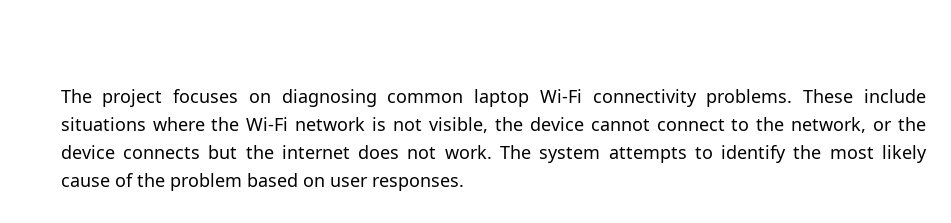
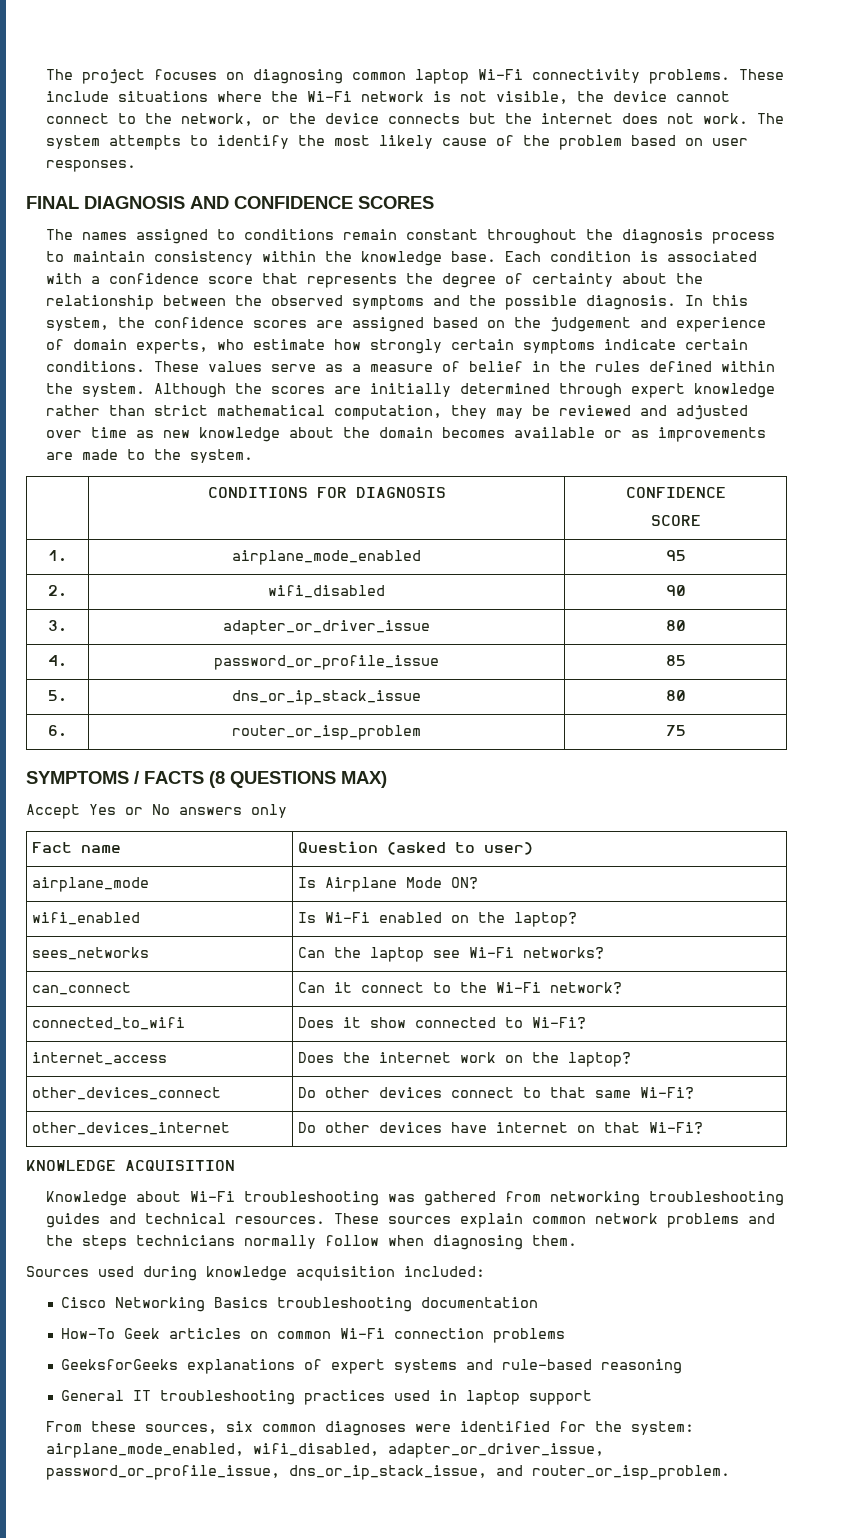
+ FINAL DIAGNOSIS AND CONFIDENCE SCORES
+ The names assigned to conditions remain constant throughout the diagnosis process to maintain consistency within the knowledge base. Each condition is associated with a confidence score that represents the degree of certainty about the relationship between the observed symptoms and the possible diagnosis. In this system, the confidence scores are assigned based on the judgement and experience of domain experts, who estimate how strongly certain symptoms indicate certain conditions. These values serve as a measure of belief in the rules defined within the system. Although the scores are initially determined through expert knowledge rather than strict mathematical computation, they may be reviewed and adjusted over time as new knowledge about the domain becomes available or as improvements are made to the system.
+ | CONDITIONS FOR DIAGNOSIS | CONFIDENCE
+ SCORE
+ 1. | airplane_mode_enabled | 95
+ 2. | wifi_disabled | 90
+ 3. | adapter_or_driver_issue | 80
+ 4. | password_or_profile_issue | 85
+ 5. | dns_or_ip_stack_issue | 80
+ 6. | router_or_isp_problem | 75
+ SYMPTOMS / FACTS (8 QUESTIONS MAX)
+ Accept Yes or No answers only
+ Fact name | Question (asked to user)
+ airplane_mode | Is Airplane Mode ON?
+ wifi_enabled | Is Wi-Fi enabled on the laptop?
+ sees_networks | Can the laptop see Wi-Fi networks?
+ can_connect | Can it connect to the Wi-Fi network?
+ connected_to_wifi | Does it show connected to Wi-Fi?
+ internet_access | Does the internet work on the laptop?
+ other_devices_connect | Do other devices connect to that same Wi-Fi?
+ other_devices_internet | Do other devices have internet on that Wi-Fi?
+ KNOWLEDGE ACQUISITION
+ Knowledge about Wi-Fi troubleshooting was gathered from networking troubleshooting guides and technical resources. These sources explain common network problems and the steps technicians normally follow when diagnosing them.
+ Sources used during knowledge acquisition included:
+ Cisco Networking Basics troubleshooting documentation
+ How‑To Geek articles on common Wi-Fi connection problems
+ GeeksforGeeks explanations of expert systems and rule‑based reasoning
+ General IT troubleshooting practices used in laptop support
+ From these sources, six common diagnoses were identified for the system: airplane_mode_enabled, wifi_disabled, adapter_or_driver_issue, password_or_profile_issue, dns_or_ip_stack_issue, and router_or_isp_problem.

